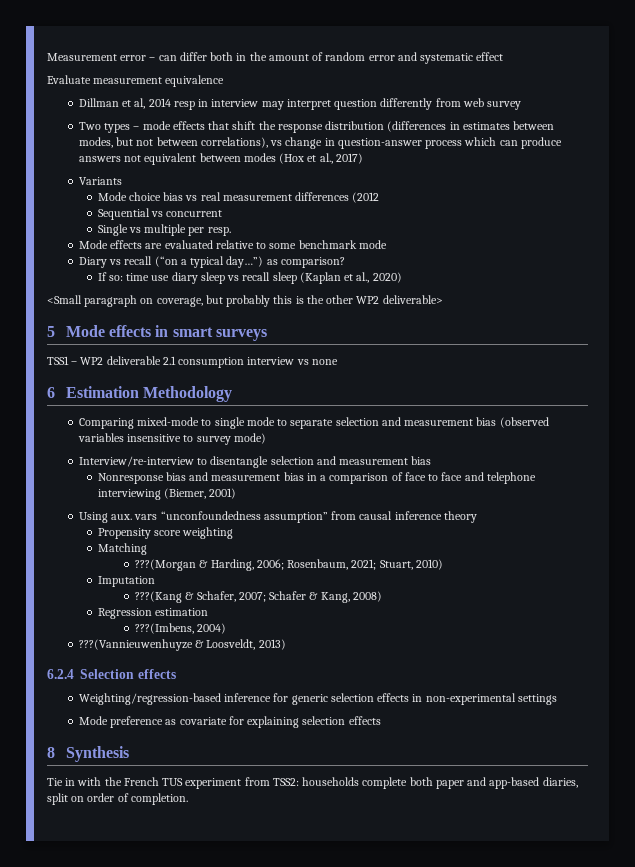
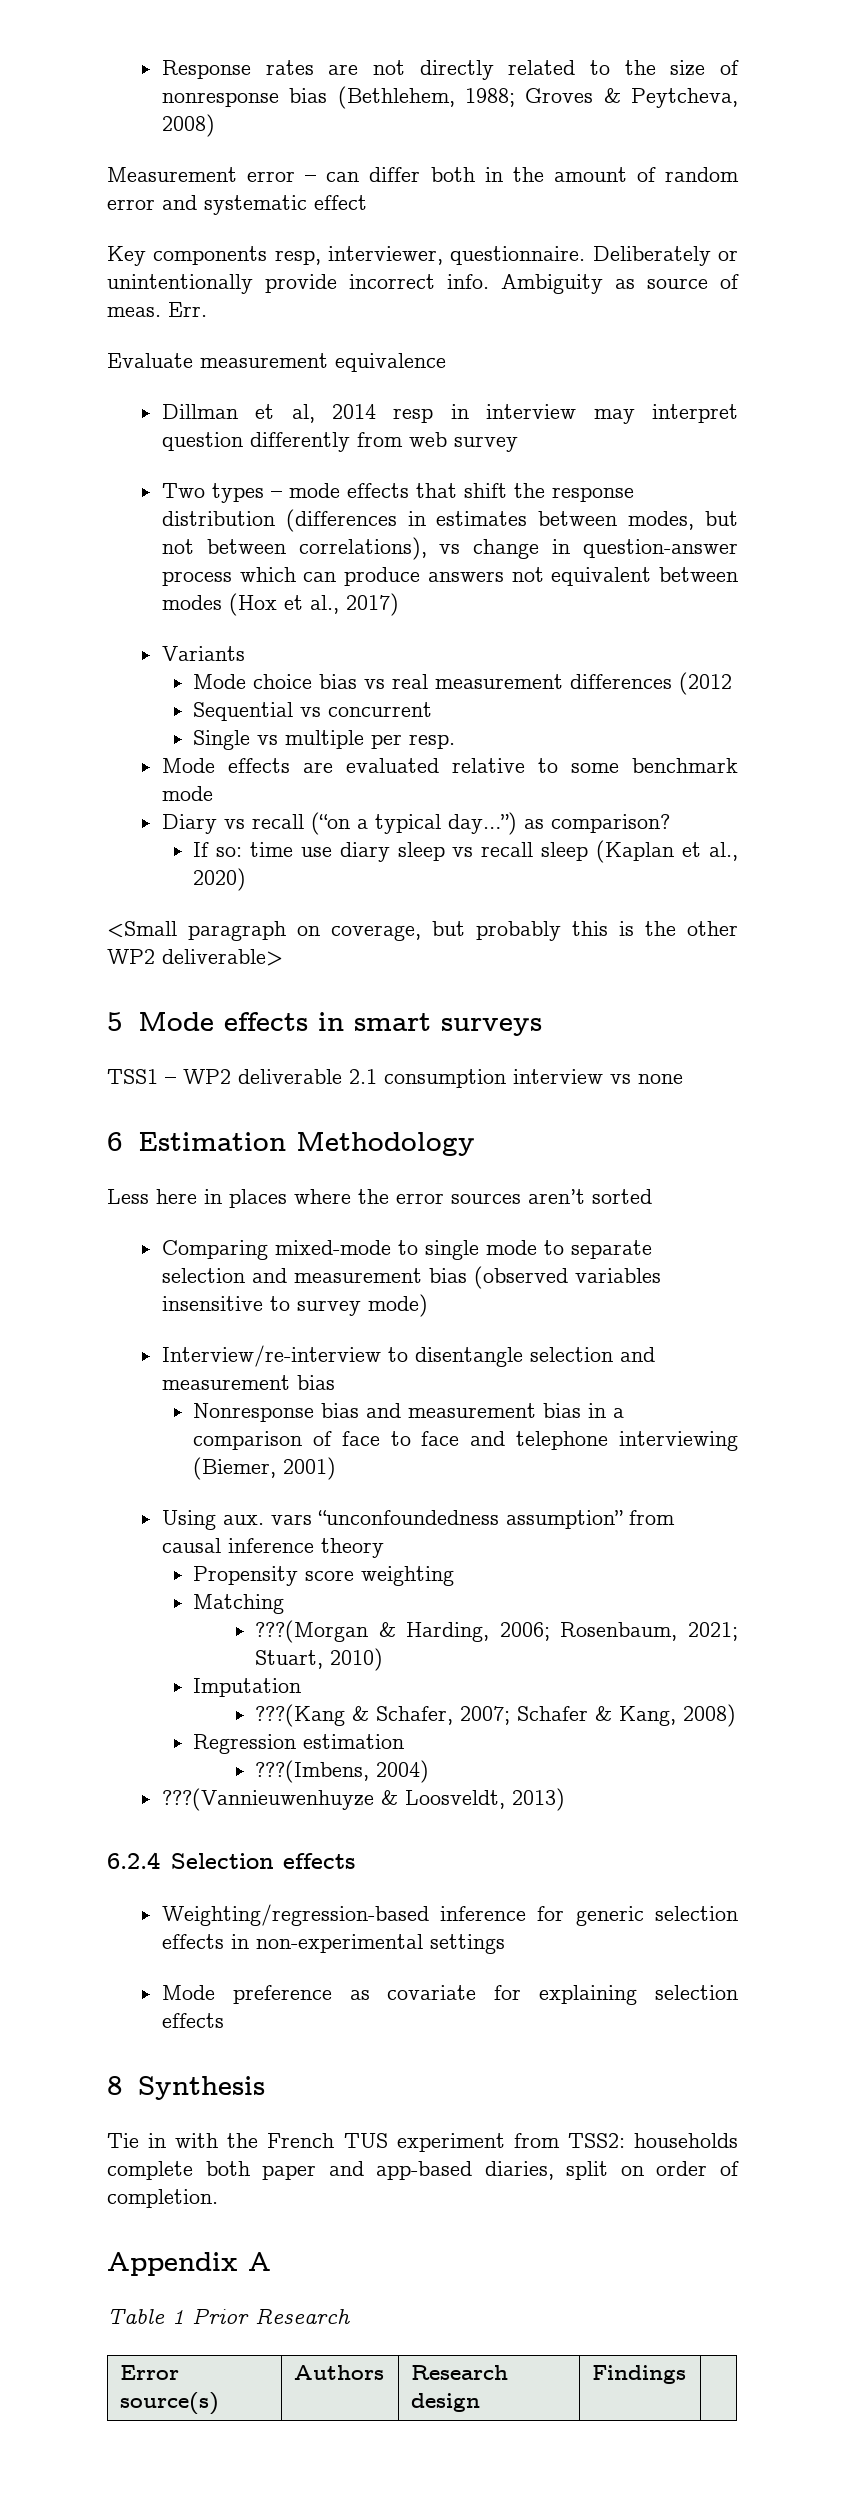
+ Response rates are not directly related to the size of nonresponse bias (Bethlehem, 1988; Groves & Peytcheva, 2008)
+ Key components resp, interviewer, questionnaire. Deliberately or unintentionally provide incorrect info. Ambiguity as source of meas. Err.
+ Less here in places where the error sources aren’t sorted
+ Appendix A
+ Table 1 Prior Research
+ Error source(s) | Authors | Research design | Findings |

